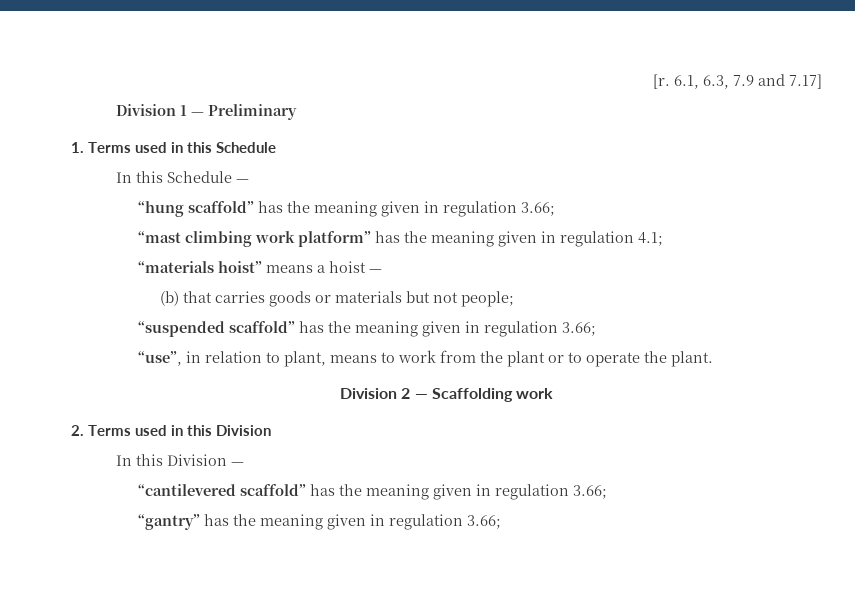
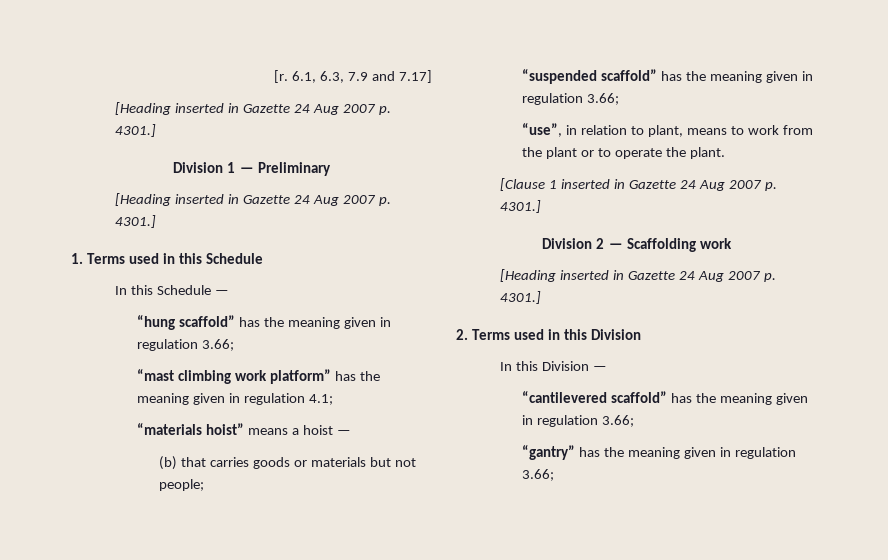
  6.1, 6.3, 7.9 and 7.17]
+ [Heading inserted in Gazette 24 Aug 2007 p. 4301.]
  Division 1 — Preliminary
+ [Heading inserted in Gazette 24 Aug 2007 p. 4301.]
+ [Clause 1 inserted in Gazette 24 Aug 2007 p. 4301.]
  Division 2 — Scaffolding work
+ [Heading inserted in Gazette 24 Aug 2007 p. 4301.]

